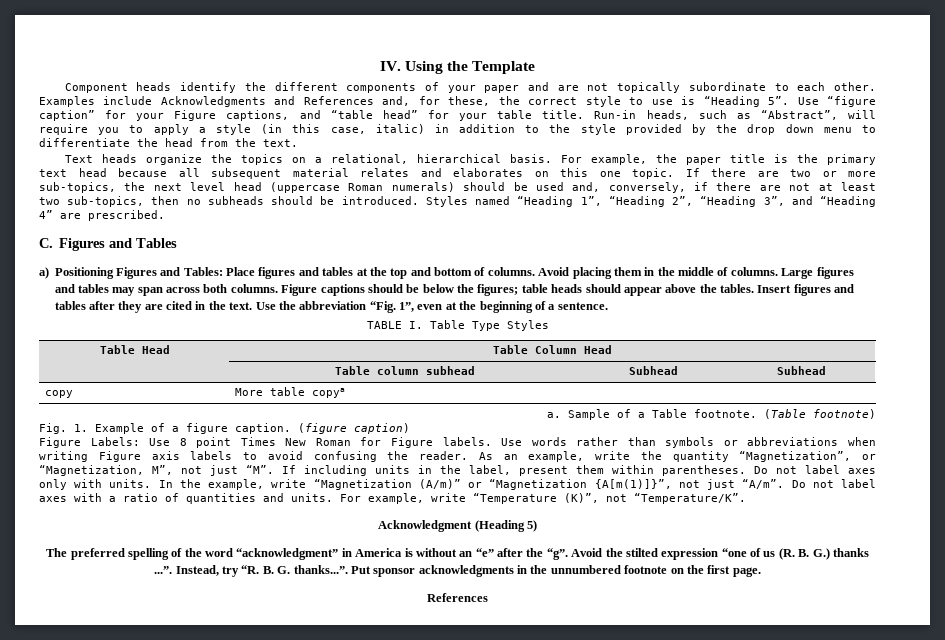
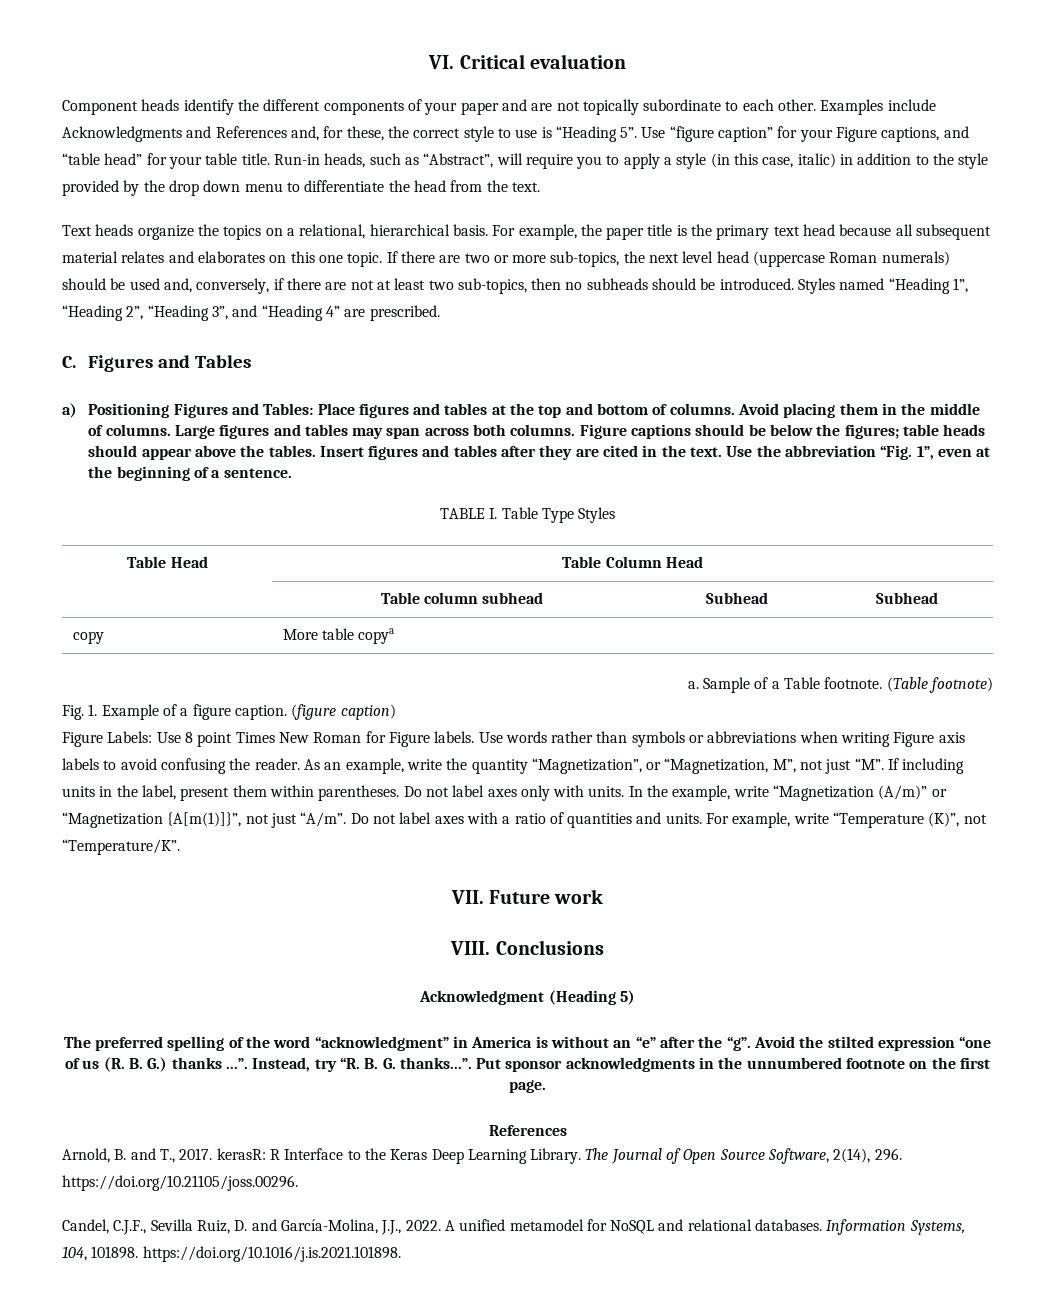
- IV. Using the Template
+ VI. Critical evaluation
+ VII. Future work
+ VIII. Conclusions
+ Arnold, B. and T., 2017. kerasR: R Interface to the Keras Deep Learning Library. The Journal of Open Source Software, 2(14), 296. https://doi.org/10.21105/joss.00296.
+ Candel, C.J.F., Sevilla Ruiz, D. and García-Molina, J.J., 2022. A unified metamodel for NoSQL and relational databases. Information Systems, 104, 101898. https://doi.org/10.1016/j.is.2021.101898.

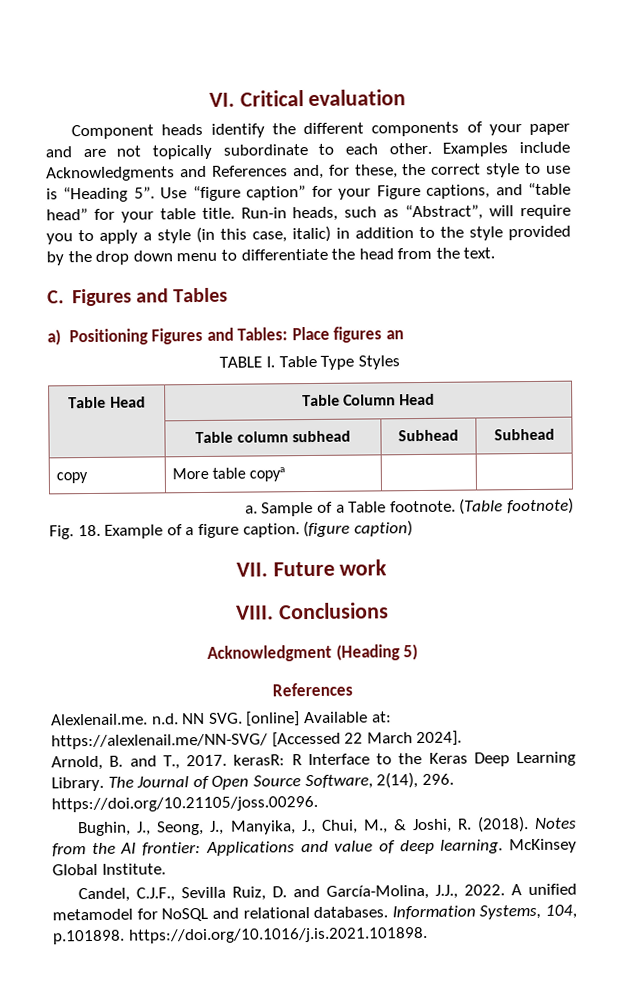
- Text heads organize the topics on a relational, hierarchical basis. For example, the paper title is the primary text head because all subsequent material relates and elaborates on this one topic. If there are two or more sub-topics, the next level head (uppercase Roman numerals) should be used and, conversely, if there are not at least two sub-topics, then no subheads should be introduced. Styles named “Heading 1”, “Heading 2”, “Heading 3”, and “Heading 4” are prescribed.
- a) Positioning Figures and Tables: Place figures and tables at the top and bottom of columns. Avoid placing them in the middle of columns. Large figures and tables may span across both columns. Figure captions should be below the figures; table heads should appear above the tables. Insert figures and tables after they are cited in the text. Use the abbreviation “Fig. 1”, even at the beginning of a sentence.
+ a) Positioning Figures and Tables: Place figures an
- Fig. 1. Example of a figure caption.
+ Fig. 18. Example of a figure caption.
- Figure Labels: Use 8 point Times New Roman for Figure labels. Use words rather than symbols or abbreviations when writing Figure axis labels to avoid confusing the reader. As an example, write the quantity “Magnetization”, or “Magnetization, M”, not just “M”. If including units in the label, present them within parentheses. Do not label axes only with units. In the example, write “Magnetization (A/m)” or “Magnetization {A[m(1)]}”, not just “A/m”. Do not label axes with a ratio of quantities and units. For example, write “Temperature (K)”, not “Temperature/K”.
  Acknowledgment (Heading 5)
- The preferred spelling of the word “acknowledgment” in America is without an “e” after the “g”. Avoid the stilted expression “one of us (R. B. G.) thanks ...”. Instead, try “R. B. G. thanks...”. Put sponsor acknowledgments in the unnumbered footnote on the first page.
  References
+ Alexlenail.me. n.d. NN SVG. [online] Available at: https://alexlenail.me/NN-SVG/ [Accessed 22 March 2024].
+ Bughin, J., Seong, J., Manyika, J., Chui, M., & Joshi, R. (2018). Notes from the AI frontier: Applications and value of deep learning. McKinsey Global Institute.
- Information Systems, 104, 101898. https://doi.org/10.1016/j.is.2021.101898.
+ Information Systems, 104, p.101898. https://doi.org/10.1016/j.is.2021.101898.

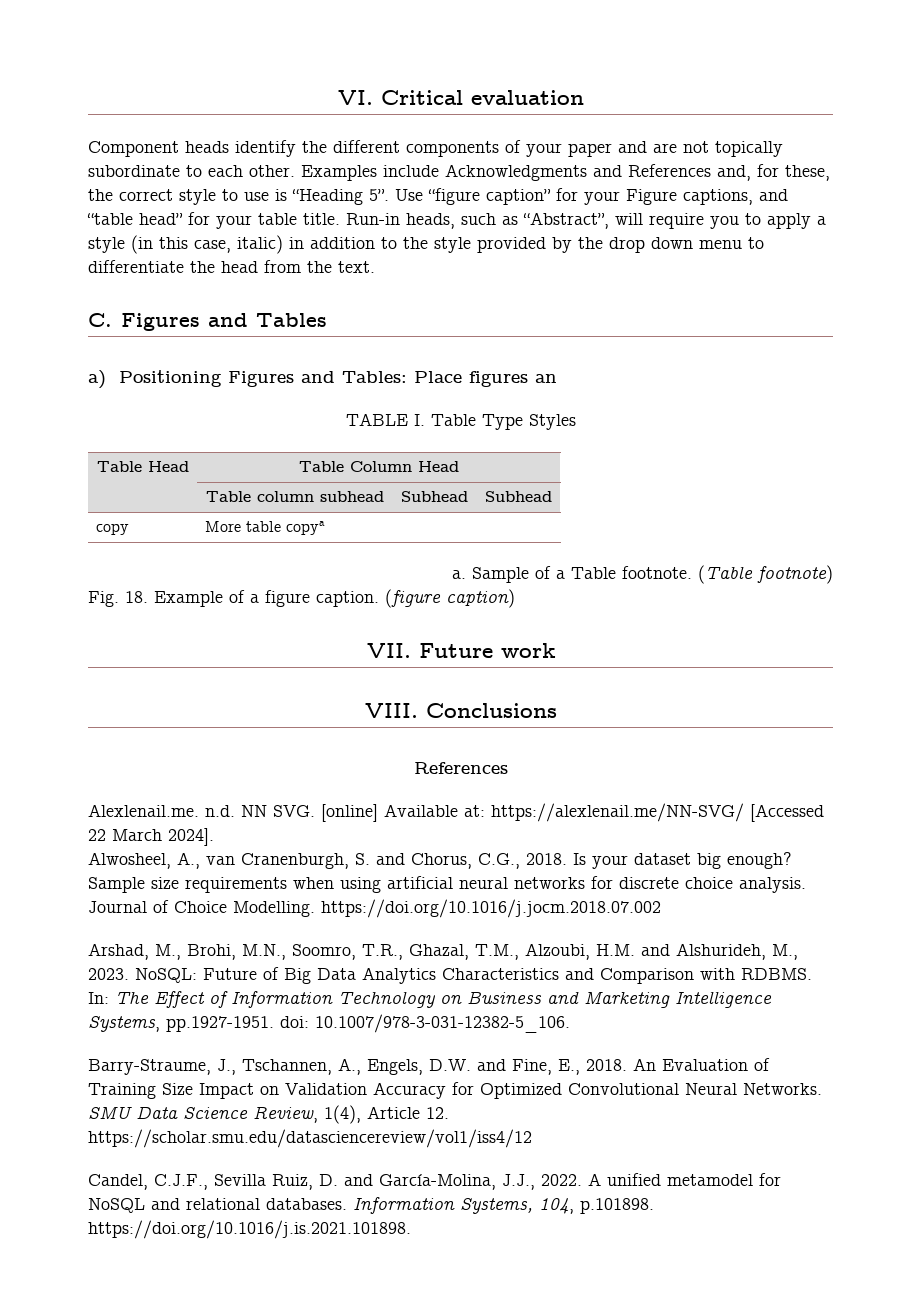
- Acknowledgment (Heading 5)
- Arnold, B. and T., 2017. kerasR: R Interface to the Keras Deep Learning Library. The Journal of Open Source Software, 2(14), 296. https://doi.org/10.21105/joss.00296.
- Bughin, J., Seong, J., Manyika, J., Chui, M., & Joshi, R. (2018). Notes from the AI frontier: Applications and value of deep learning. McKinsey Global Institute.
+ Alwosheel, A., van Cranenburgh, S. and Chorus, C.G., 2018. Is your dataset big enough? Sample size requirements when using artificial neural networks for discrete choice analysis. Journal of Choice Modelling. https://doi.org/10.1016/j.jocm.2018.07.002
+ Arshad, M., Brohi, M.N., Soomro, T.R., Ghazal, T.M., Alzoubi, H.M. and Alshurideh, M., 2023. NoSQL: Future of Big Data Analytics Characteristics and Comparison with RDBMS. In: The Effect of Information Technology on Business and Marketing Intelligence Systems, pp.1927-1951. doi: 10.1007/978-3-031-12382-5_106.
+ Barry-Straume, J., Tschannen, A., Engels, D.W. and Fine, E., 2018. An Evaluation of Training Size Impact on Validation Accuracy for Optimized Convolutional Neural Networks. SMU Data Science Review, 1(4), Article 12. https://scholar.smu.edu/datasciencereview/vol1/iss4/12

